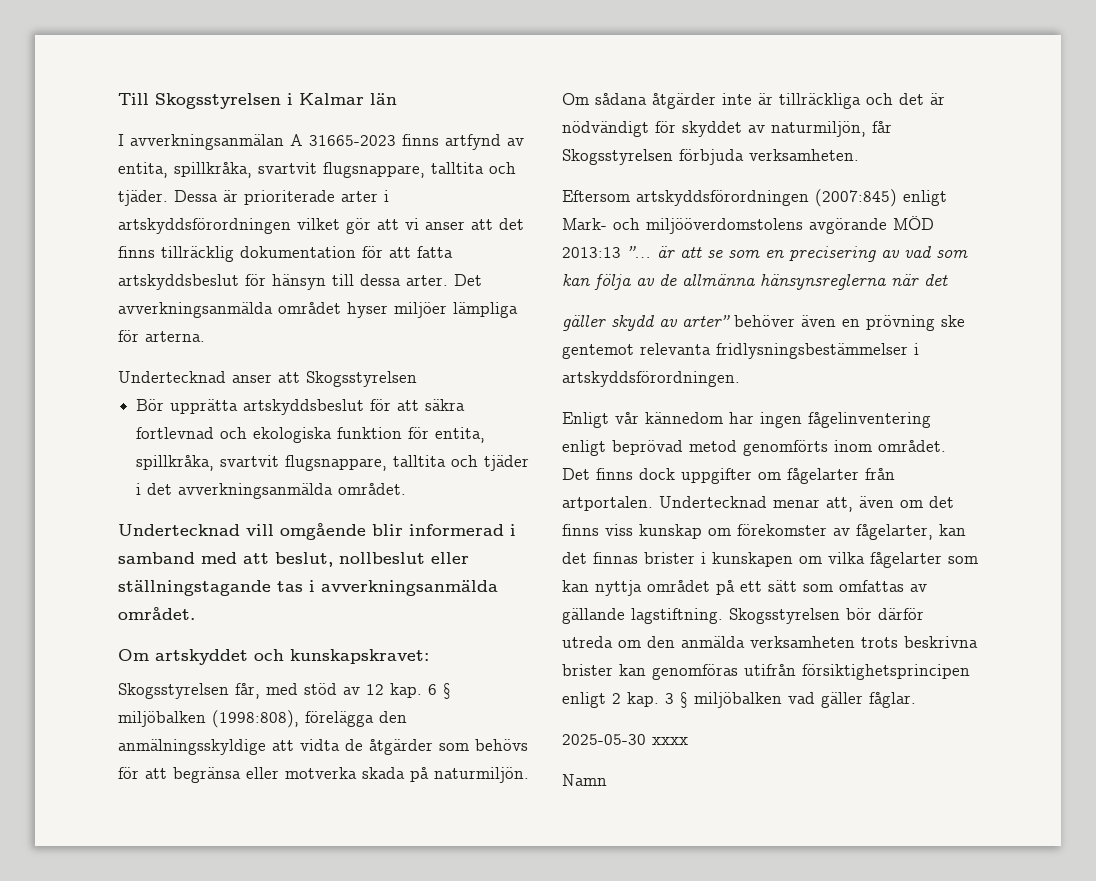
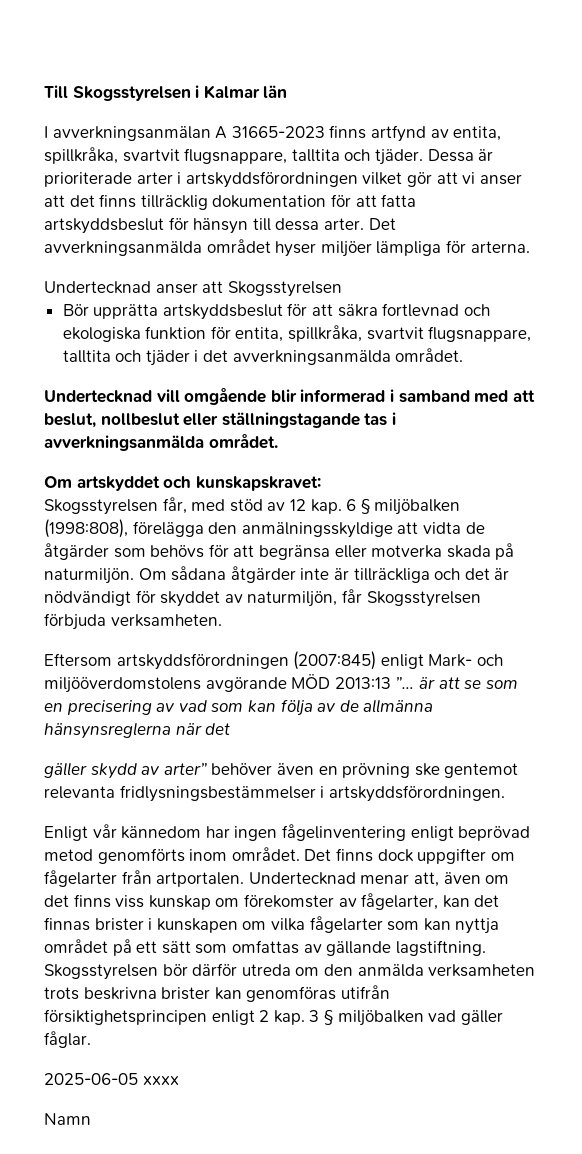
- 2025-05-30 xxxx
+ 2025-06-05 xxxx

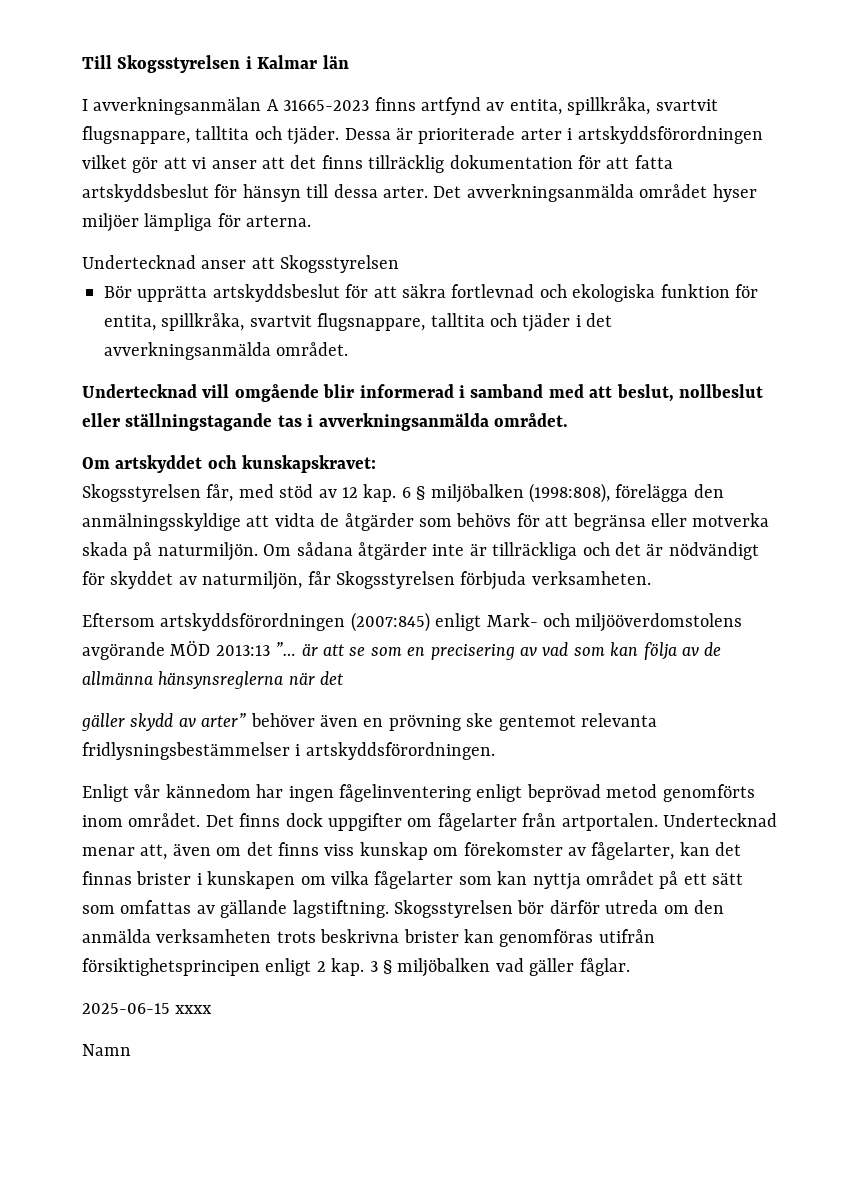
- 2025-06-05 xxxx
+ 2025-06-15 xxxx

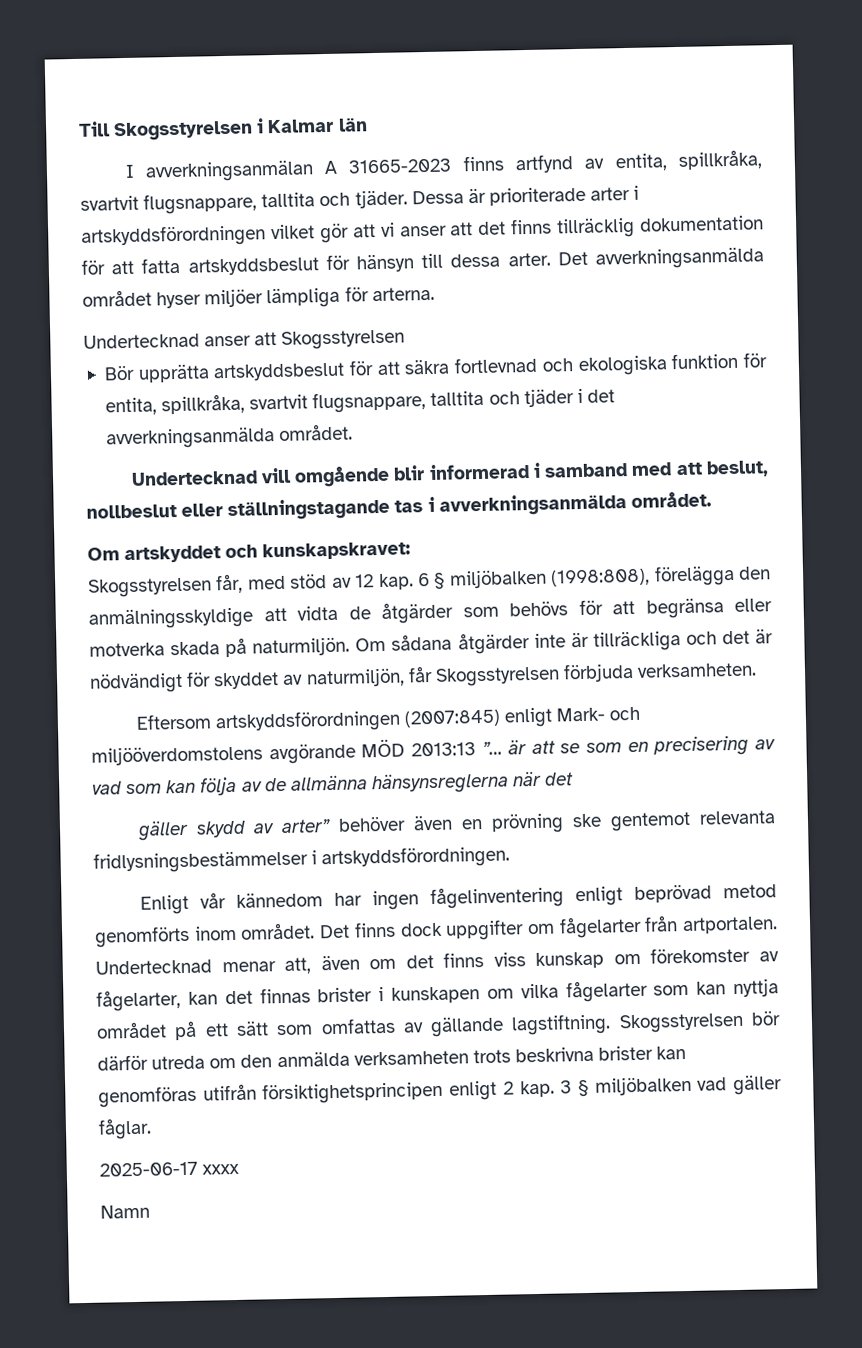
- 2025-06-15 xxxx
+ 2025-06-17 xxxx

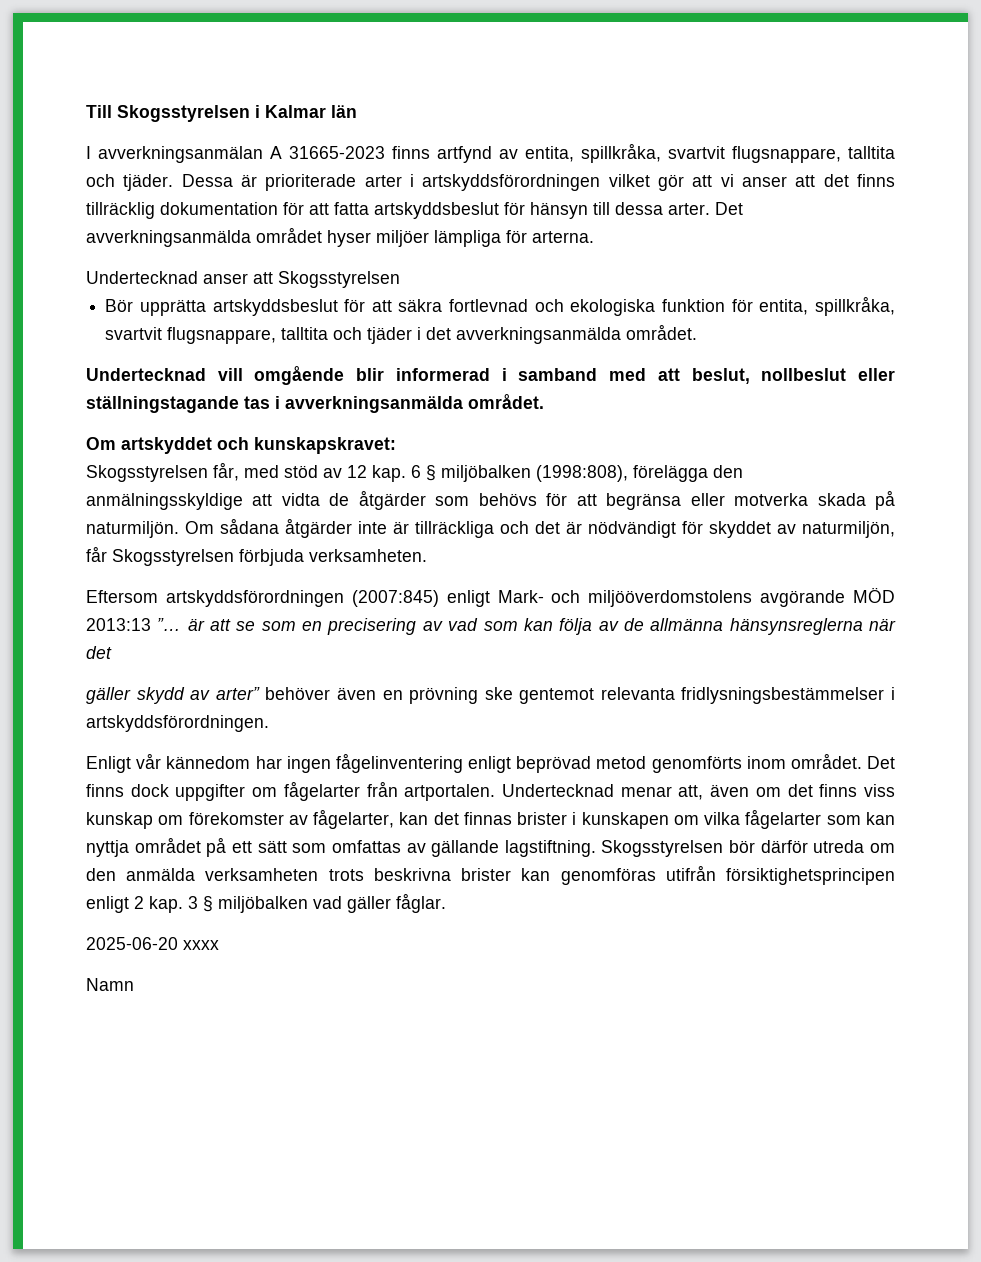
- 2025-06-17 xxxx
+ 2025-06-20 xxxx

